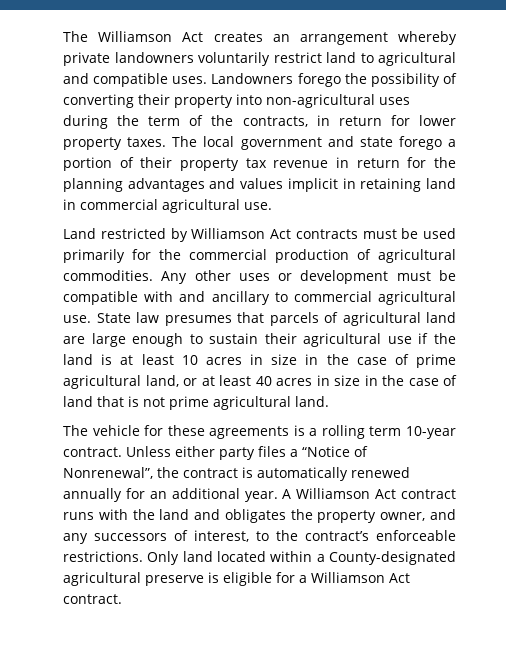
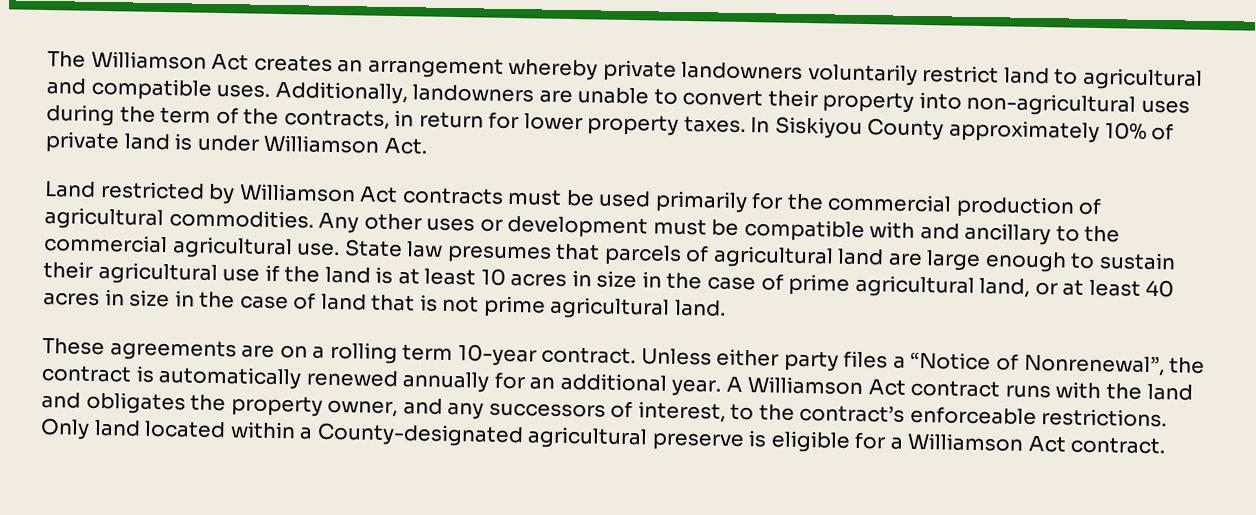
- Landowners forego the possibility of converting their property into non-agricultural uses during the term of the contracts, in return for lower property taxes.
+ Additionally, landowners are unable to convert their property into non-agricultural uses during the term of the contracts, in return for lower property taxes.
- The local government and state forego a portion of their property tax revenue in return for the planning advantages and values implicit in retaining land in commercial agricultural use.
+ In Siskiyou County approximately 10% of private land is under Williamson Act.
- Any other uses or development must be compatible with and ancillary to commercial agricultural use.
+ Any other uses or development must be compatible with and ancillary to the commercial agricultural use.
- The vehicle for these agreements is a rolling term 10-year contract.
+ These agreements are on a rolling term 10-year contract.

